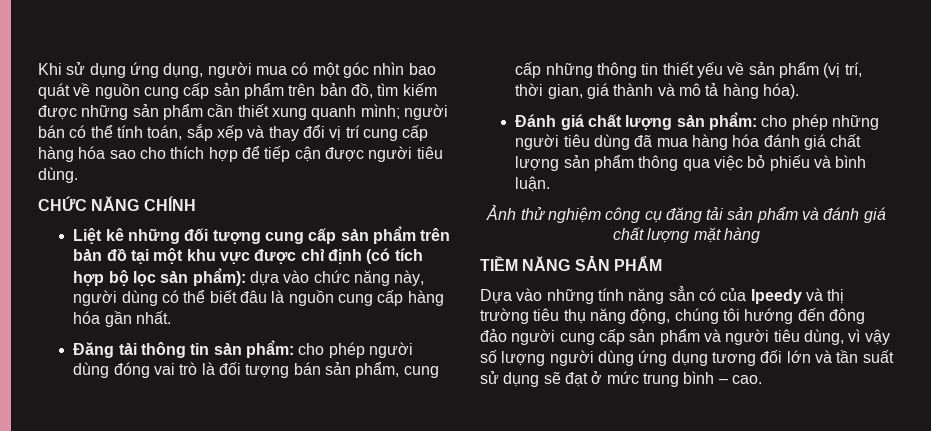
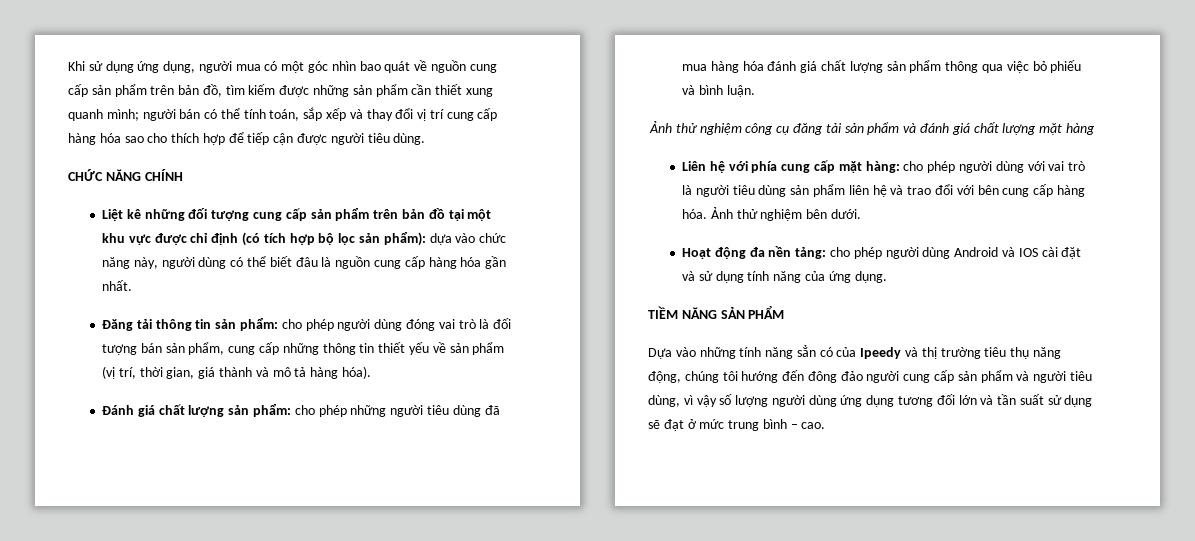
+ Liên hệ với phía cung cấp mặt hàng: cho phép người dùng với vai trò là người tiêu dùng sản phẩm liên hệ và trao đổi với bên cung cấp hàng hóa. Ảnh thử nghiệm bên dưới.
+ Hoạt động đa nền tảng: cho phép người dùng Android và IOS cài đặt và sử dụng tính năng của ứng dụng.

